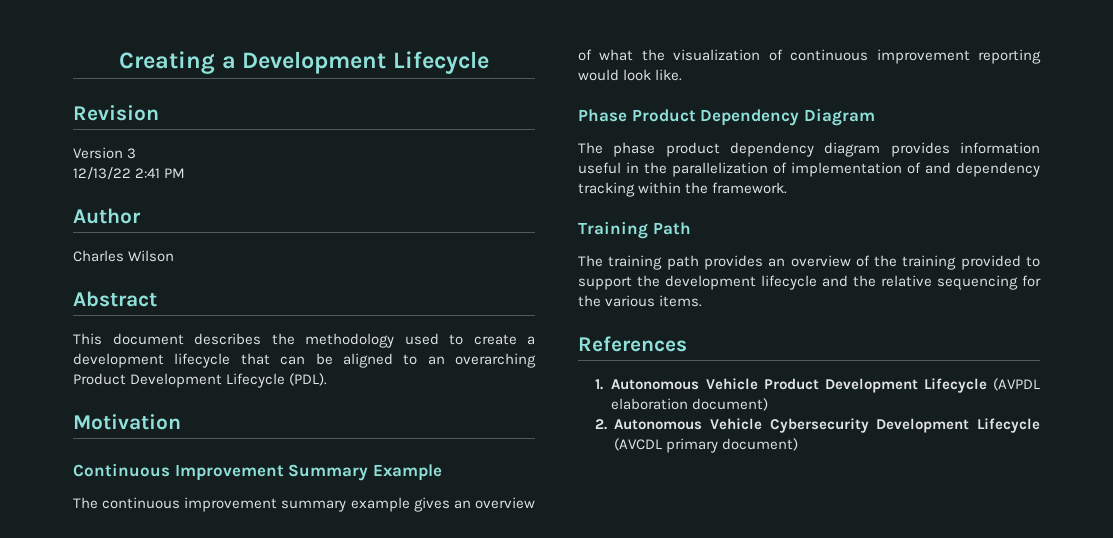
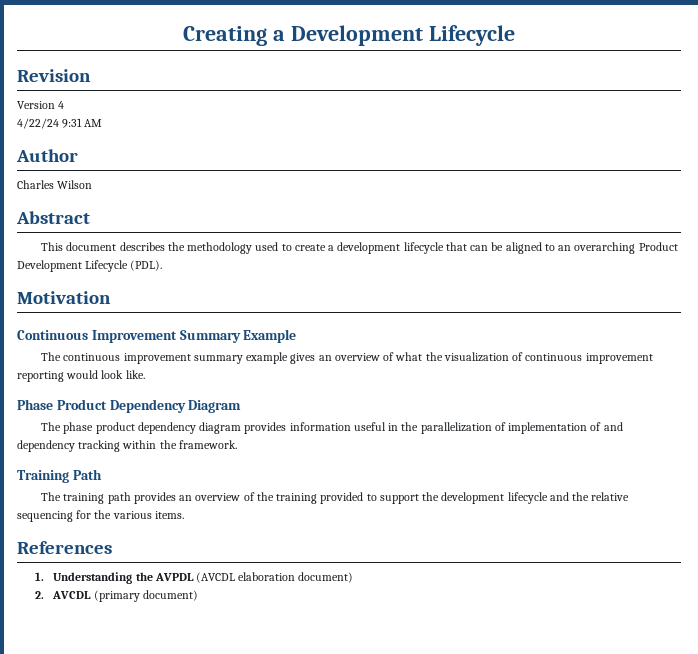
- Version 3
- 12/13/22 2:41 PM
+ Version 4
+ 4/22/24 9:31 AM
- 1. Autonomous Vehicle Product Development Lifecycle (AVPDL elaboration document)
- 2. Autonomous Vehicle Cybersecurity Development Lifecycle (AVCDL primary document)
+ 1. Understanding the AVPDL (AVCDL elaboration document)
+ 2. AVCDL (primary document)

